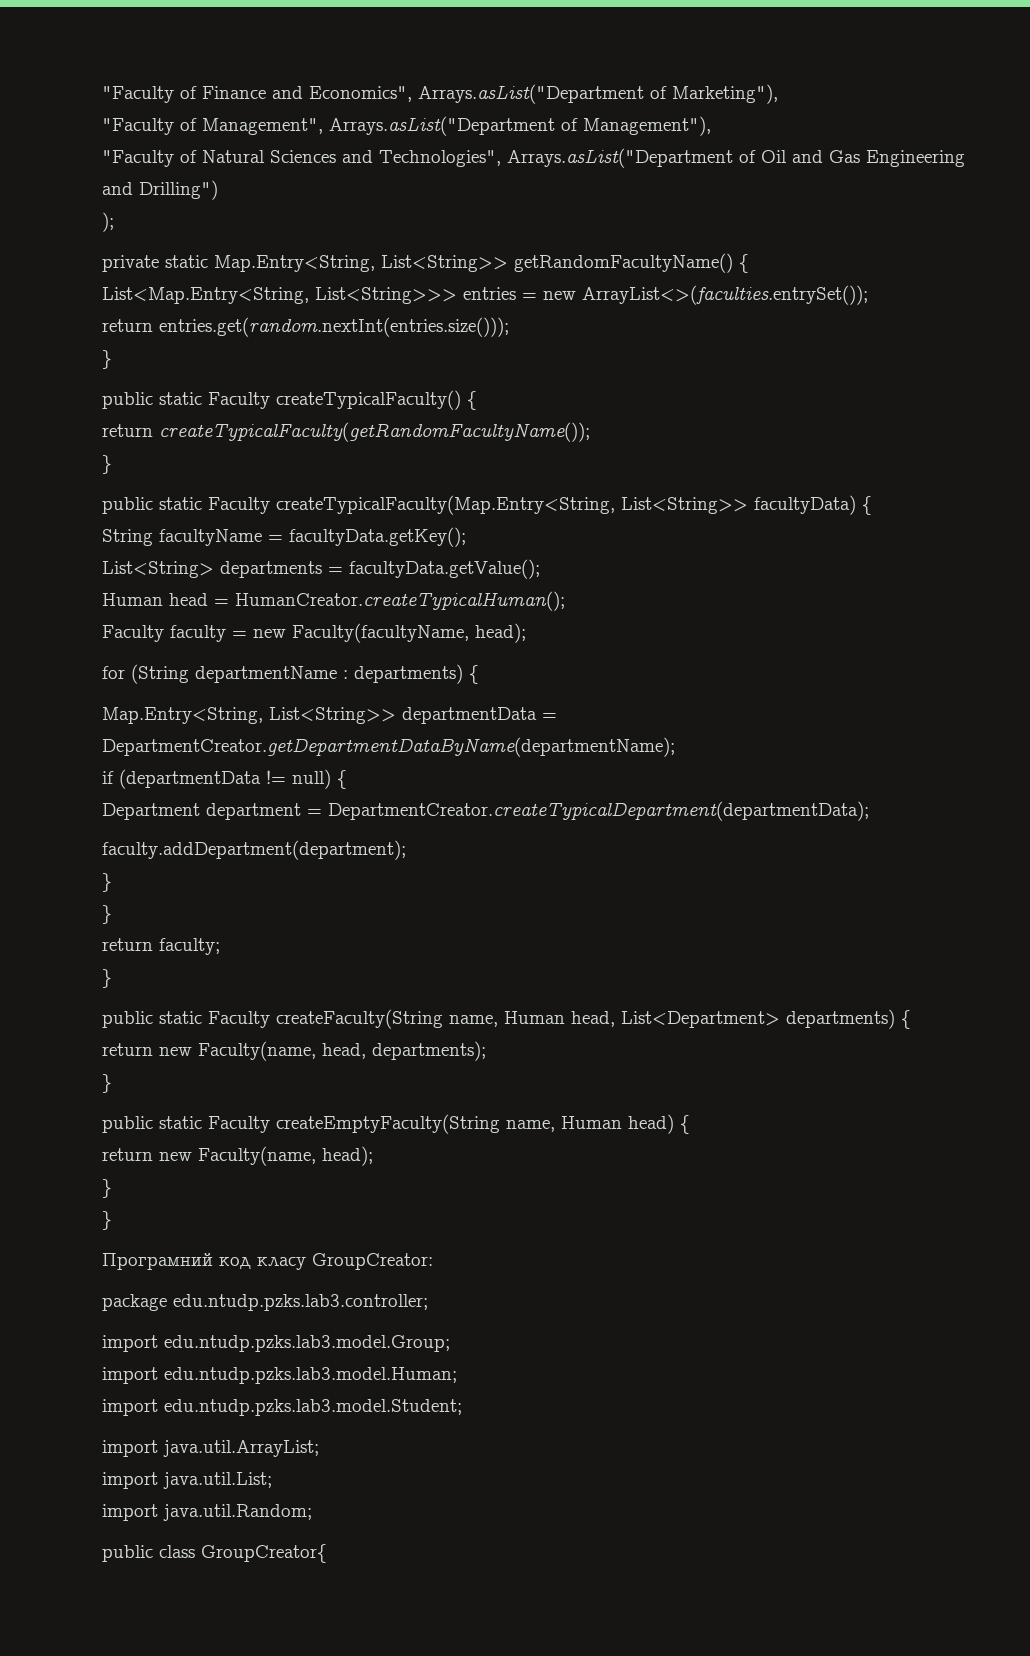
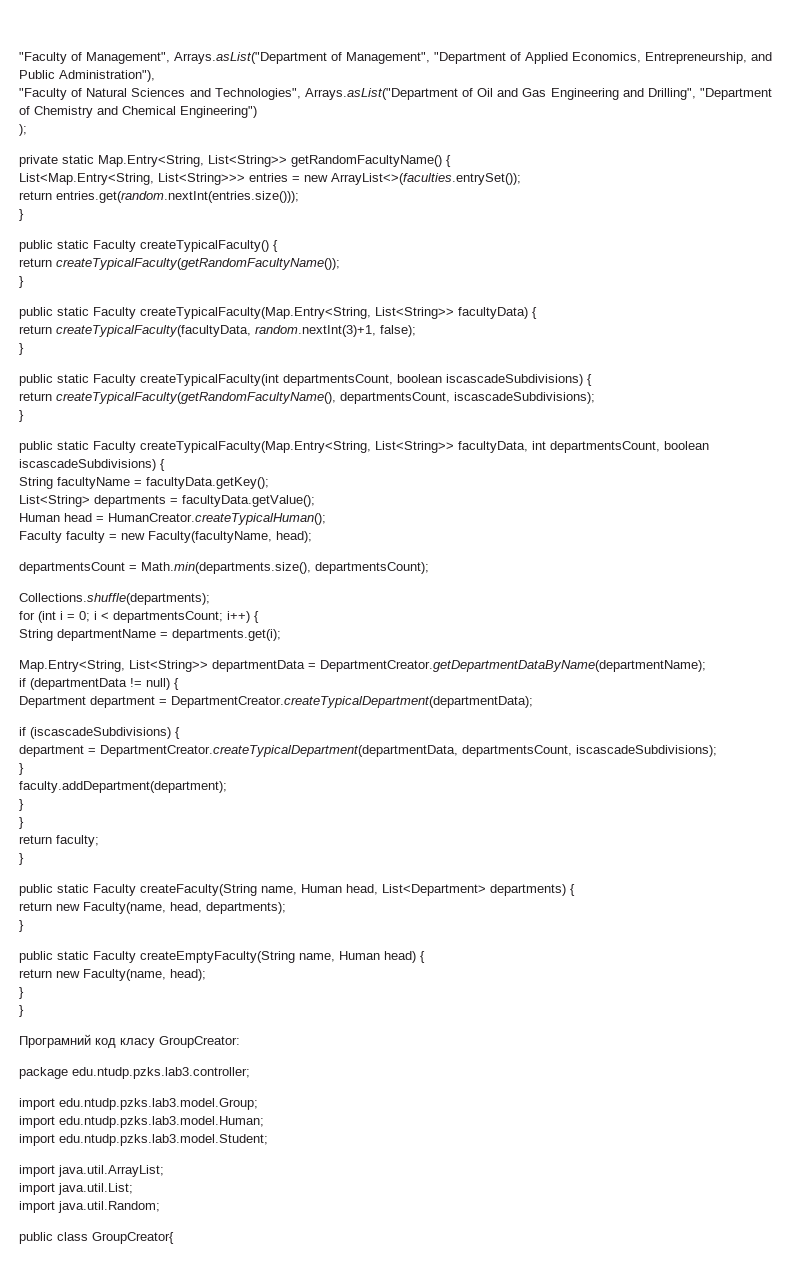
- "Faculty of Finance and Economics", Arrays.asList("Department of Marketing"),
- "Faculty of Management", Arrays.asList("Department of Management"),
+ "Faculty of Management", Arrays.asList("Department of Management", "Department of Applied Economics, Entrepreneurship, and Public Administration"),
- "Faculty of Natural Sciences and Technologies", Arrays.asList("Department of Oil and Gas Engineering and Drilling")
+ "Faculty of Natural Sciences and Technologies", Arrays.asList("Department of Oil and Gas Engineering and Drilling", "Department of Chemistry and Chemical Engineering")
+ return createTypicalFaculty(facultyData, random.nextInt(3)+1, false);
+ }
+ public static Faculty createTypicalFaculty(int departmentsCount, boolean iscascadeSubdivisions) {
+ return createTypicalFaculty(getRandomFacultyName(), departmentsCount, iscascadeSubdivisions);
+ }
+ public static Faculty createTypicalFaculty(Map.Entry<String, List<String>> facultyData, int departmentsCount, boolean iscascadeSubdivisions) {
- for (String departmentName : departments) {
+ departmentsCount = Math.min(departments.size(), departmentsCount);
+ Collections.shuffle(departments);
+ for (int i = 0; i < departmentsCount; i++) {
+ String departmentName = departments.get(i);
+ if (iscascadeSubdivisions) {
+ department = DepartmentCreator.createTypicalDepartment(departmentData, departmentsCount, iscascadeSubdivisions);
+ }

